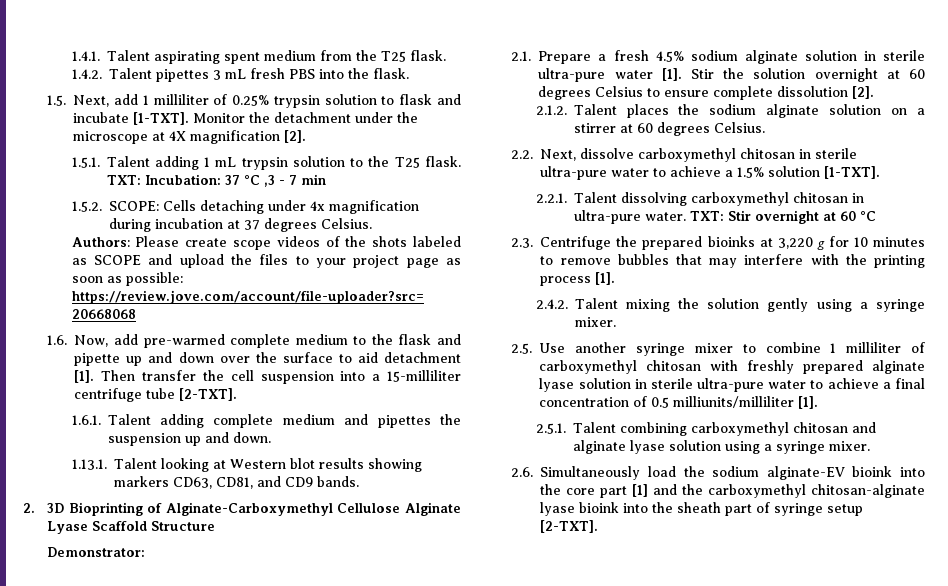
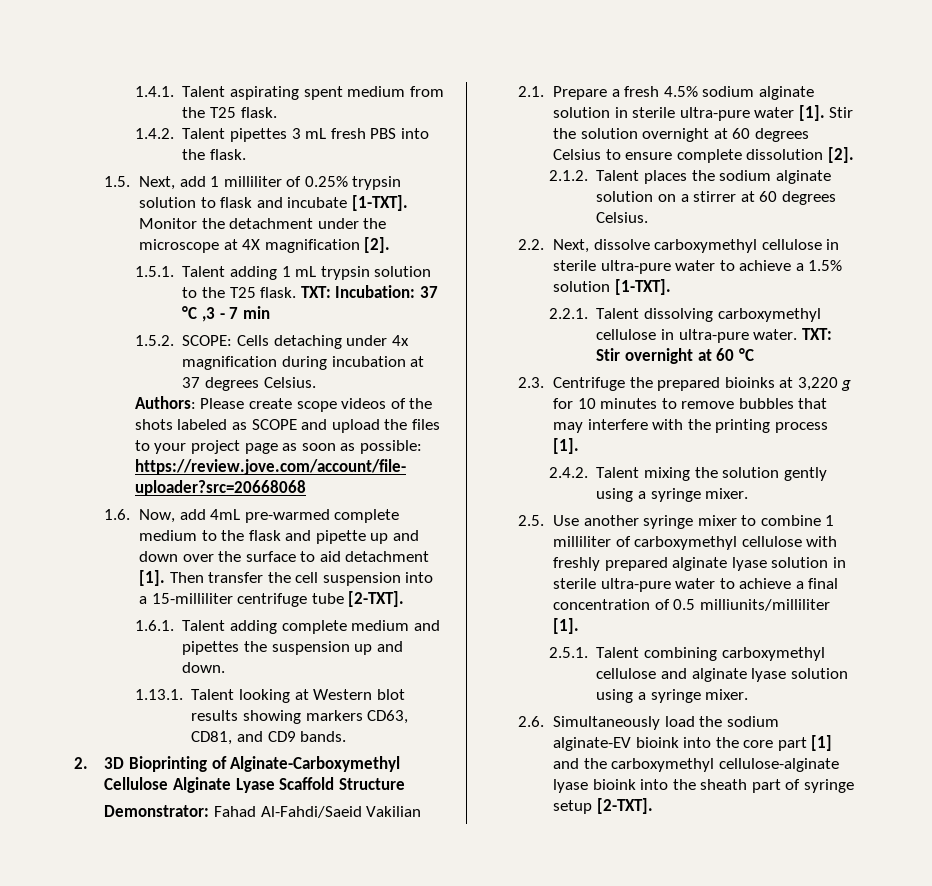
- 1.6. Now, add pre-warmed complete medium to the flask and pipette up and down over the surface to aid detachment [1].
+ 1.6. Now, add 4mL pre-warmed complete medium to the flask and pipette up and down over the surface to aid detachment [1].
- Demonstrator:
+ Demonstrator: Fahad Al-Fahdi/Saeid Vakilian
- 2.2. Next, dissolve carboxymethyl chitosan in sterile ultra-pure water to achieve a 1.5% solution [1-TXT].
+ 2.2. Next, dissolve carboxymethyl cellulose in sterile ultra-pure water to achieve a 1.5% solution [1-TXT].
- 2.2.1. Talent dissolving carboxymethyl chitosan in ultra-pure water.
+ 2.2.1. Talent dissolving carboxymethyl cellulose in ultra-pure water.
- 2.5. Use another syringe mixer to combine 1 milliliter of carboxymethyl chitosan with freshly prepared alginate lyase solution in sterile ultra-pure water to achieve a final concentration of 0.5 milliunits/milliliter [1].
+ 2.5. Use another syringe mixer to combine 1 milliliter of carboxymethyl cellulose with freshly prepared alginate lyase solution in sterile ultra-pure water to achieve a final concentration of 0.5 milliunits/milliliter [1].
- 2.5.1. Talent combining carboxymethyl chitosan and alginate lyase solution using a syringe mixer.
+ 2.5.1. Talent combining carboxymethyl cellulose and alginate lyase solution using a syringe mixer.
- 2.6. Simultaneously load the sodium alginate-EV bioink into the core part [1] and the carboxymethyl chitosan-alginate lyase bioink into the sheath part of syringe setup [2-TXT].
+ 2.6. Simultaneously load the sodium alginate-EV bioink into the core part [1] and the carboxymethyl cellulose-alginate lyase bioink into the sheath part of syringe setup [2-TXT].

